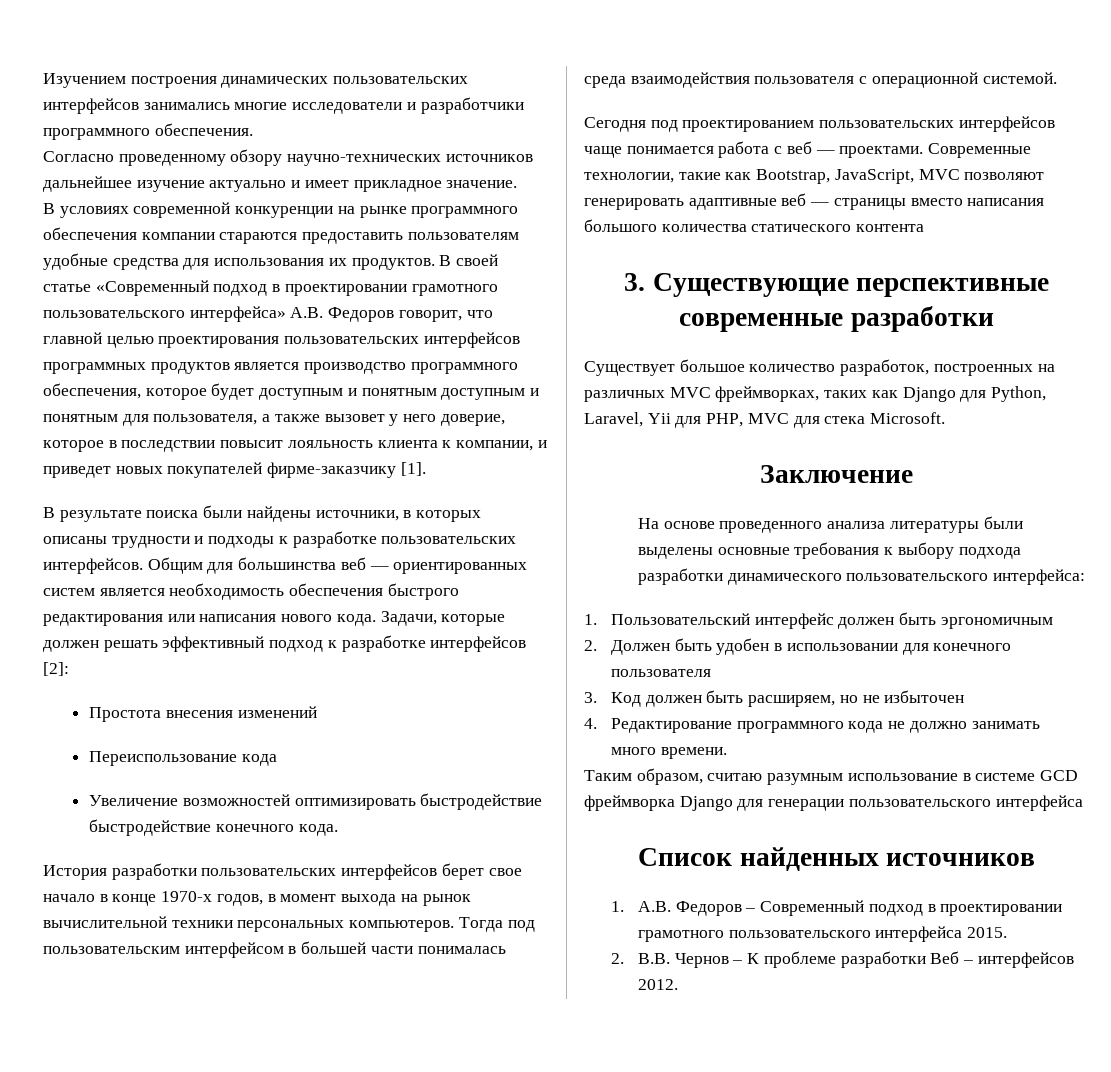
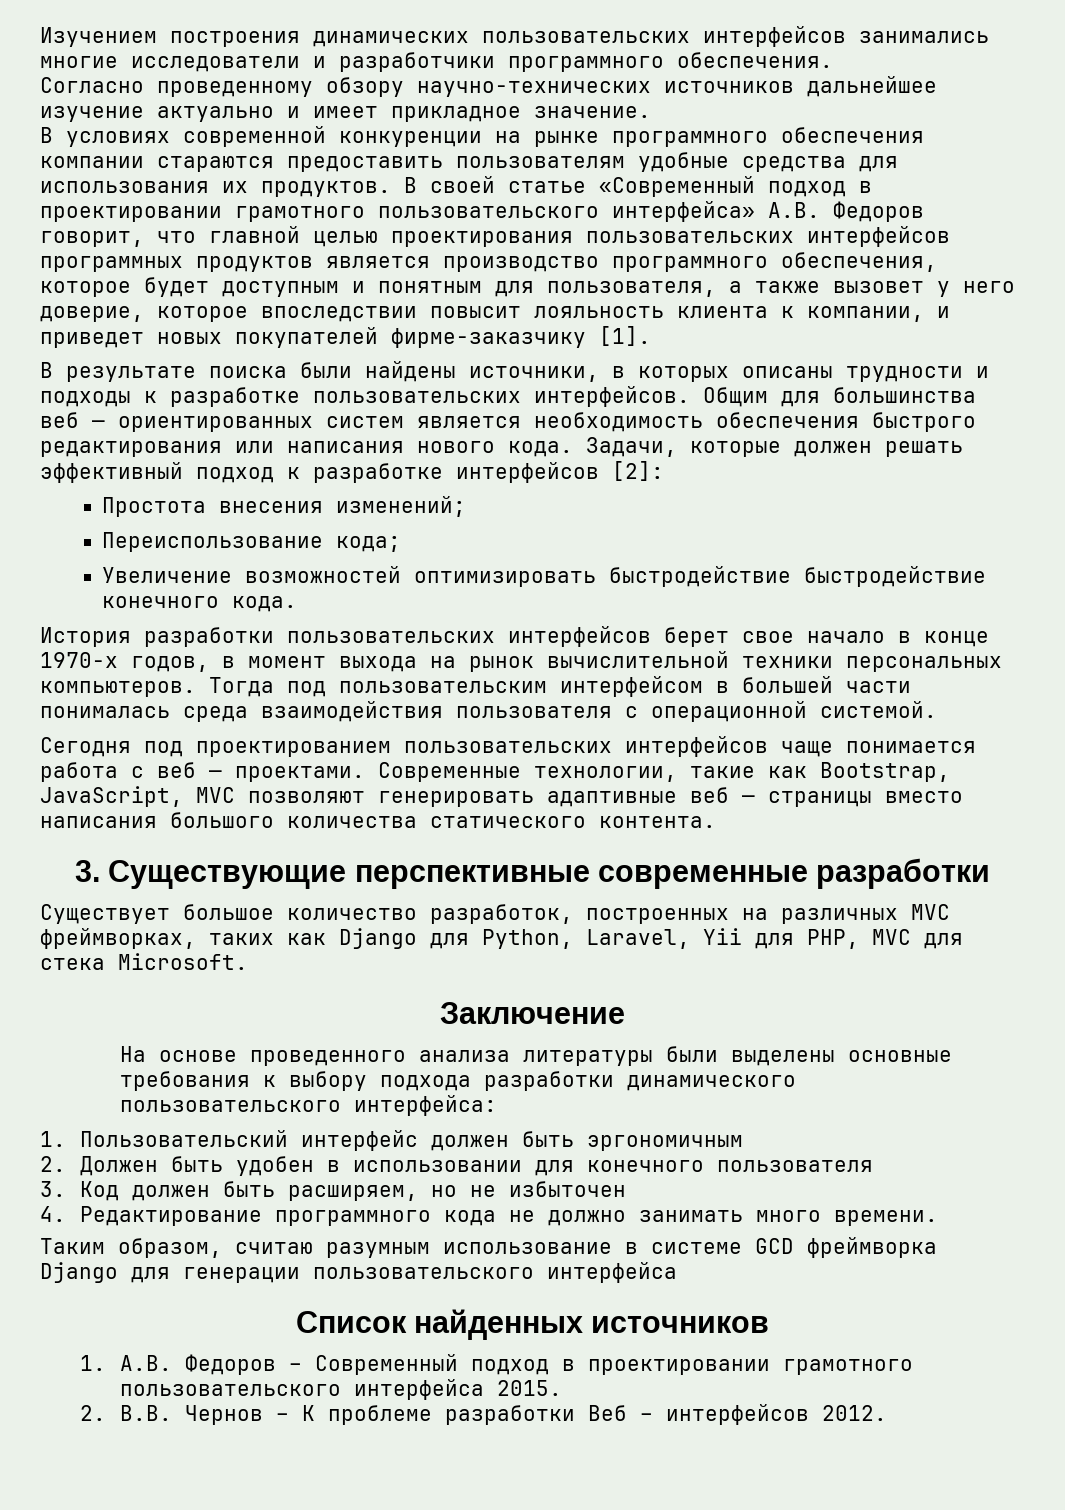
- В своей статье «Современный подход в проектировании грамотного пользовательского интерфейса» А.В. Федоров говорит, что главной целью проектирования пользовательских интерфейсов программных продуктов является производство программного обеспечения, которое будет доступным и понятным доступным и понятным для пользователя, а также вызовет у него доверие, которое в последствии повысит лояльность клиента к компании, и приведет новых покупателей фирме-заказчику [1].
+ В своей статье «Современный подход в проектировании грамотного пользовательского интерфейса» А.В. Федоров говорит, что главной целью проектирования пользовательских интерфейсов программных продуктов является производство программного обеспечения, которое будет доступным и понятным для пользователя, а также вызовет у него доверие, которое впоследствии повысит лояльность клиента к компании, и приведет новых покупателей фирме-заказчику [1].
- Простота внесения изменений
+ Простота внесения изменений;
- Переиспользование кода
+ Переиспользование кода;
- Современные технологии, такие как Bootstrap, JavaScript, MVC позволяют генерировать адаптивные веб — страницы вместо написания большого количества статического контента
+ Современные технологии, такие как Bootstrap, JavaScript, MVC позволяют генерировать адаптивные веб — страницы вместо написания большого количества статического контента.

